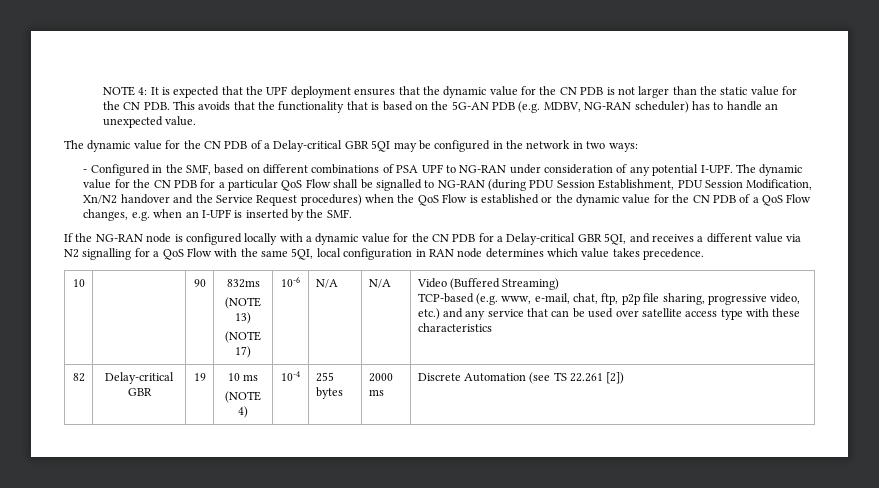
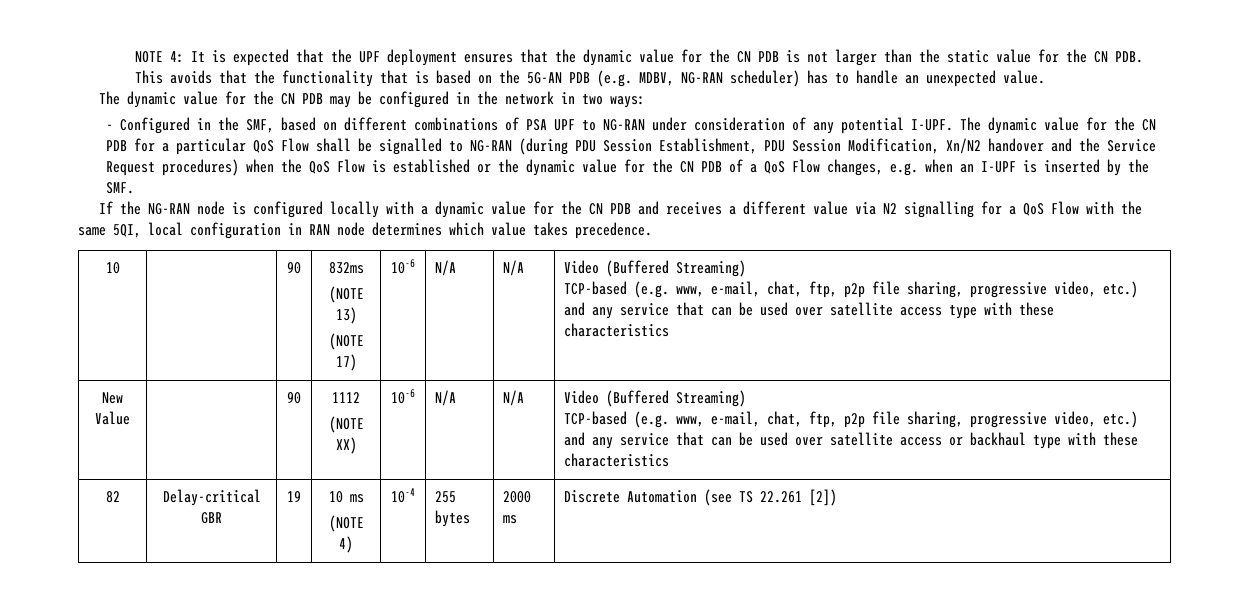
- The dynamic value for the CN PDB of a Delay-critical GBR 5QI may be configured in the network in two ways:
+ The dynamic value for the CN PDB may be configured in the network in two ways:
- If the NG-RAN node is configured locally with a dynamic value for the CN PDB for a Delay-critical GBR 5QI, and receives a different value via N2 signalling for a QoS Flow with the same 5QI, local configuration in RAN node determines which value takes precedence.
+ If the NG-RAN node is configured locally with a dynamic value for the CN PDB and receives a different value via N2 signalling for a QoS Flow with the same 5QI, local configuration in RAN node determines which value takes precedence.
+ New Value | | 90 | 1112
+ (NOTE XX) | 10-6 | N/A | N/A | Video (Buffered Streaming)
+ TCP-based (e.g. www, e-mail, chat, ftp, p2p file sharing, progressive video, etc.) and any service that can be used over satellite access or backhaul type with these characteristics

